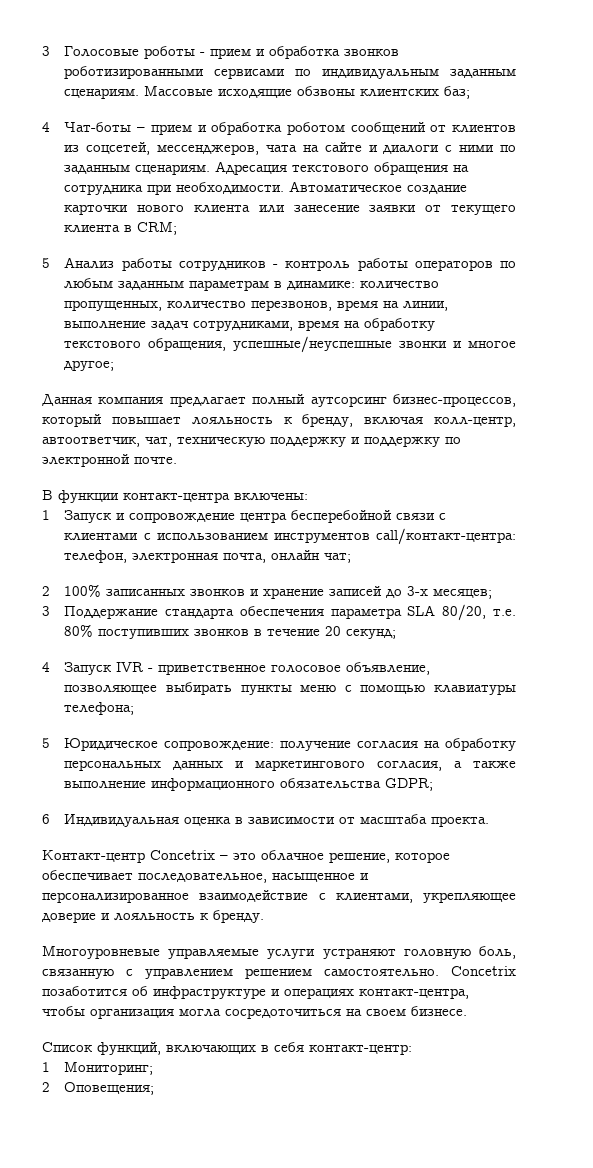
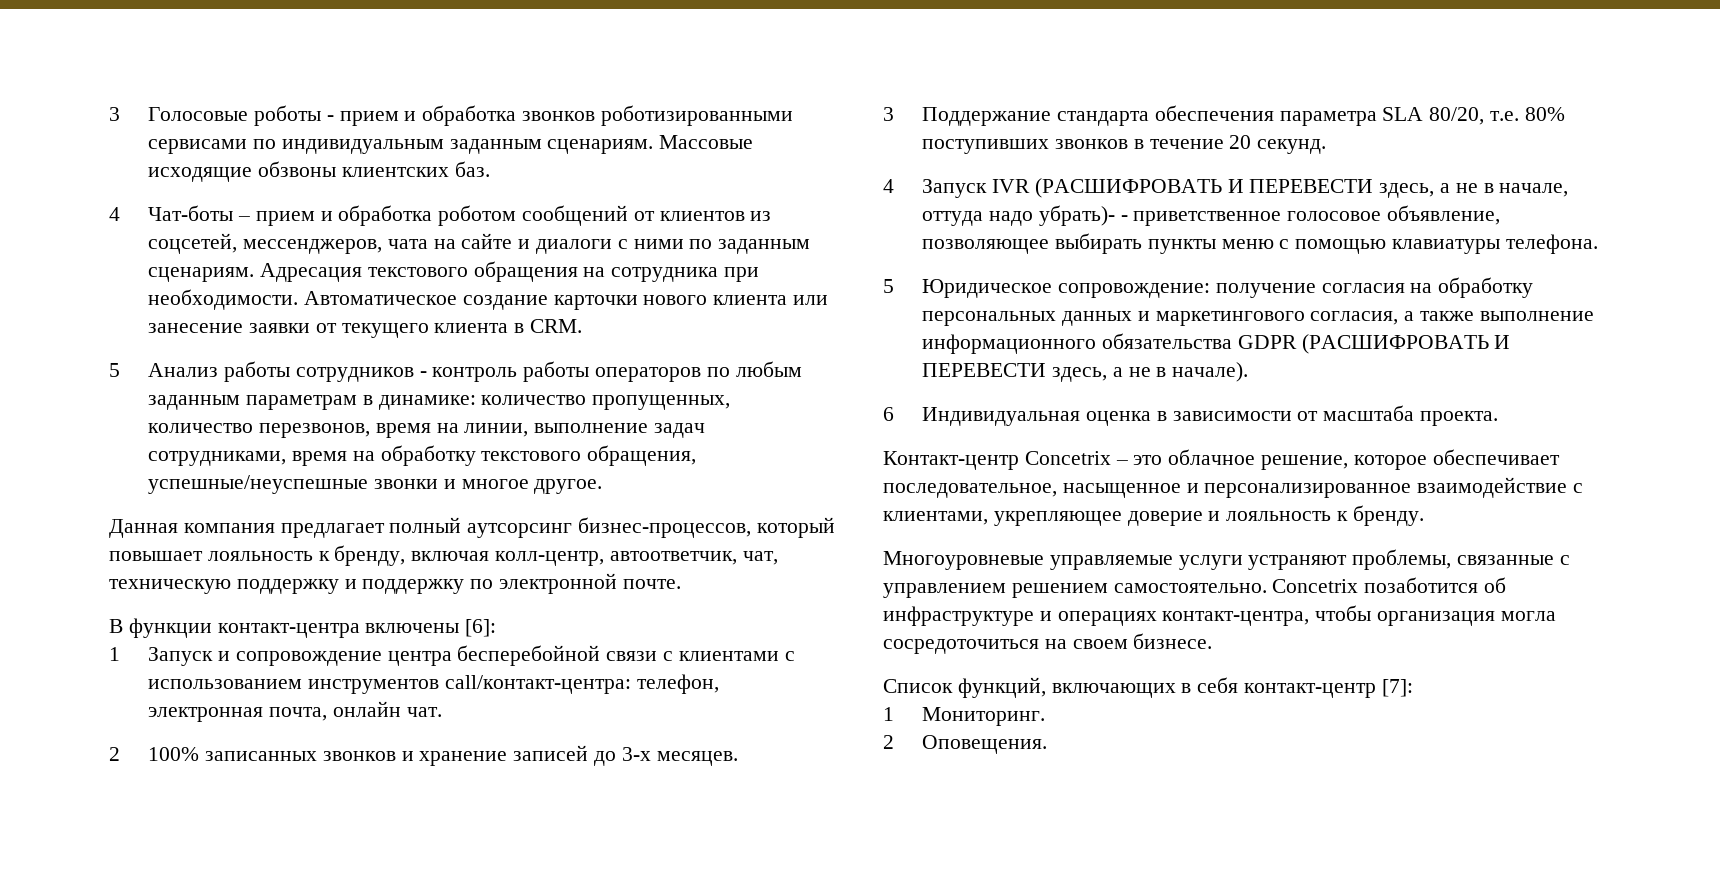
- Массовые исходящие обзвоны клиентских баз;
+ Массовые исходящие обзвоны клиентских баз.
- Автоматическое создание карточки нового клиента или занесение заявки от текущего клиента в CRM;
+ Автоматическое создание карточки нового клиента или занесение заявки от текущего клиента в CRM.
- 5 Анализ работы сотрудников - контроль работы операторов по любым заданным параметрам в динамике: количество пропущенных, количество перезвонов, время на линии, выполнение задач сотрудниками, время на обработку текстового обращения, успешные/неуспешные звонки и многое другое;
+ 5 Анализ работы сотрудников - контроль работы операторов по любым заданным параметрам в динамике: количество пропущенных, количество перезвонов, время на линии, выполнение задач сотрудниками, время на обработку текстового обращения, успешные/неуспешные звонки и многое другое.
- В функции контакт-центра включены:
+ В функции контакт-центра включены [6]:
- 1 Запуск и сопровождение центра бесперебойной связи с клиентами с использованием инструментов call/контакт-центра: телефон, электронная почта, онлайн чат;
+ 1 Запуск и сопровождение центра бесперебойной связи с клиентами с использованием инструментов call/контакт-центра: телефон, электронная почта, онлайн чат.
- 2 100% записанных звонков и хранение записей до 3-х месяцев;
+ 2 100% записанных звонков и хранение записей до 3-х месяцев.
- 3 Поддержание стандарта обеспечения параметра SLA 80/20, т.е. 80% поступивших звонков в течение 20 секунд;
+ 3 Поддержание стандарта обеспечения параметра SLA 80/20, т.е. 80% поступивших звонков в течение 20 секунд.
- 4 Запуск IVR - приветственное голосовое объявление, позволяющее выбирать пункты меню с помощью клавиатуры телефона;
+ 4 Запуск IVR (РАСШИФРОВАТЬ И ПЕРЕВЕСТИ здесь, а не в начале, оттуда надо убрать)- - приветственное голосовое объявление, позволяющее выбирать пункты меню с помощью клавиатуры телефона.
- 5 Юридическое сопровождение: получение согласия на обработку персональных данных и маркетингового согласия, а также выполнение информационного обязательства GDPR;
+ 5 Юридическое сопровождение: получение согласия на обработку персональных данных и маркетингового согласия, а также выполнение информационного обязательства GDPR (РАСШИФРОВАТЬ И ПЕРЕВЕСТИ здесь, а не в начале).
- Многоуровневые управляемые услуги устраняют головную боль, связанную с управлением решением самостоятельно.
+ Многоуровневые управляемые услуги устраняют проблемы, связанные с управлением решением самостоятельно.
- Список функций, включающих в себя контакт-центр:
- 1 Мониторинг;
- 2 Оповещения;
+ Список функций, включающих в себя контакт-центр [7]:
+ 1 Мониторинг.
+ 2 Оповещения.

